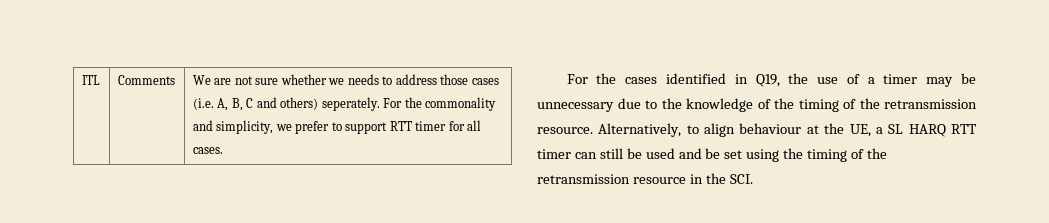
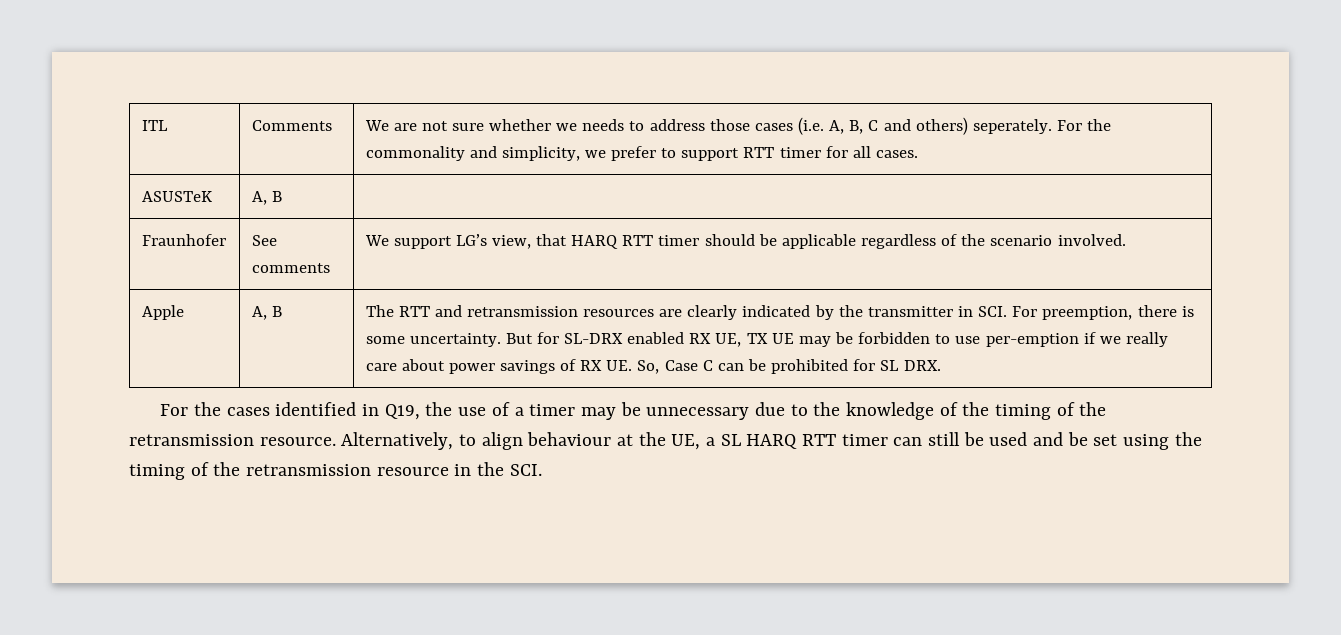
+ ASUSTeK | A, B |
+ Fraunhofer | See comments | We support LG’s view, that HARQ RTT timer should be applicable regardless of the scenario involved.
+ Apple | A, B | The RTT and retransmission resources are clearly indicated by the transmitter in SCI. For preemption, there is some uncertainty. But for SL-DRX enabled RX UE, TX UE may be forbidden to use per-emption if we really care about power savings of RX UE. So, Case C can be prohibited for SL DRX.

